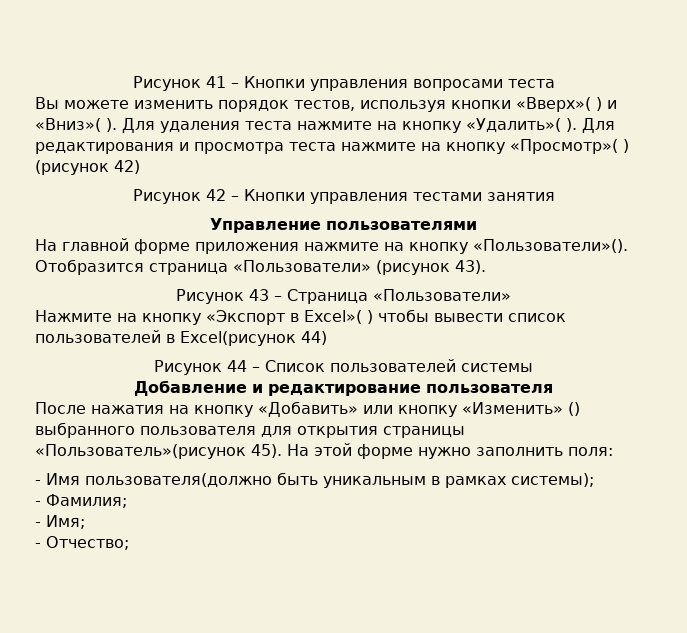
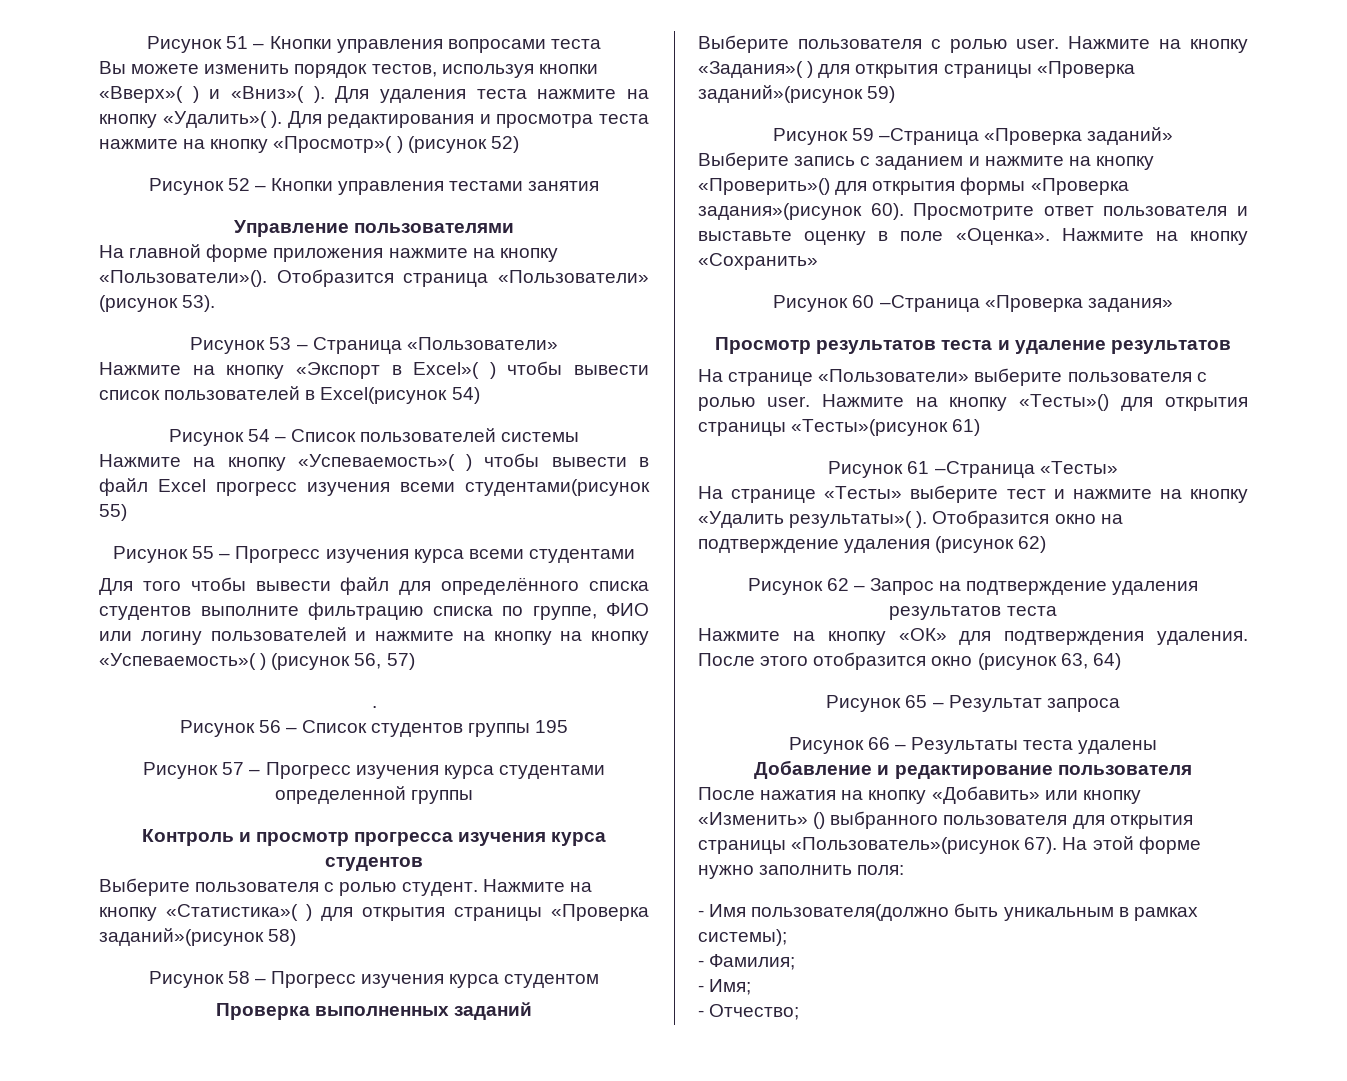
- Рисунок 41 – Кнопки управления вопросами теста
+ Рисунок 51 – Кнопки управления вопросами теста
- Для редактирования и просмотра теста нажмите на кнопку «Просмотр»( ) (рисунок 42)
- Рисунок 42 – Кнопки управления тестами занятия
+ Для редактирования и просмотра теста нажмите на кнопку «Просмотр»( ) (рисунок 52)
+ Рисунок 52 – Кнопки управления тестами занятия
- Отобразится страница «Пользователи» (рисунок 43).
- Рисунок 43 – Страница «Пользователи»
+ Отобразится страница «Пользователи» (рисунок 53).
+ Рисунок 53 – Страница «Пользователи»
- Нажмите на кнопку «Экспорт в Excel»( ) чтобы вывести список пользователей в Excel(рисунок 44)
- Рисунок 44 – Список пользователей системы
+ Нажмите на кнопку «Экспорт в Excel»( ) чтобы вывести список пользователей в Excel(рисунок 54)
+ Рисунок 54 – Список пользователей системы
+ Нажмите на кнопку «Успеваемость»( ) чтобы вывести в файл Excel прогресс изучения всеми студентами(рисунок 55)
+ Рисунок 55 – Прогресс изучения курса всеми студентами
+ Для того чтобы вывести файл для определённого списка студентов выполните фильтрацию списка по группе, ФИО или логину пользователей и нажмите на кнопку на кнопку «Успеваемость»( ) (рисунок 56, 57)
+ .
+ Рисунок 56 – Список студентов группы 195
+ Рисунок 57 – Прогресс изучения курса студентами определенной группы
+ Контроль и просмотр прогресса изучения курса студентов
+ Выберите пользователя с ролью студент. Нажмите на кнопку «Статистика»( ) для открытия страницы «Проверка заданий»(рисунок 58)
+ Рисунок 58 – Прогресс изучения курса студентом
+ Проверка выполненных заданий
+ Выберите пользователя с ролью user. Нажмите на кнопку «Задания»( ) для открытия страницы «Проверка заданий»(рисунок 59)
+ Рисунок 59 –Страница «Проверка заданий»
+ Выберите запись с заданием и нажмите на кнопку «Проверить»() для открытия формы «Проверка задания»(рисунок 60). Просмотрите ответ пользователя и выставьте оценку в поле «Оценка». Нажмите на кнопку «Сохранить»
+ Рисунок 60 –Страница «Проверка задания»
+ Просмотр результатов теста и удаление результатов
+ На странице «Пользователи» выберите пользователя с ролью user. Нажмите на кнопку «Тесты»() для открытия страницы «Тесты»(рисунок 61)
+ Рисунок 61 –Страница «Тесты»
+ На странице «Тесты» выберите тест и нажмите на кнопку «Удалить результаты»( ). Отобразится окно на подтверждение удаления (рисунок 62)
+ Рисунок 62 – Запрос на подтверждение удаления результатов теста
+ Нажмите на кнопку «ОК» для подтверждения удаления. После этого отобразится окно (рисунок 63, 64)
+ Рисунок 65 – Результат запроса
+ Рисунок 66 – Результаты теста удалены
- После нажатия на кнопку «Добавить» или кнопку «Изменить» () выбранного пользователя для открытия страницы «Пользователь»(рисунок 45).
+ После нажатия на кнопку «Добавить» или кнопку «Изменить» () выбранного пользователя для открытия страницы «Пользователь»(рисунок 67).

